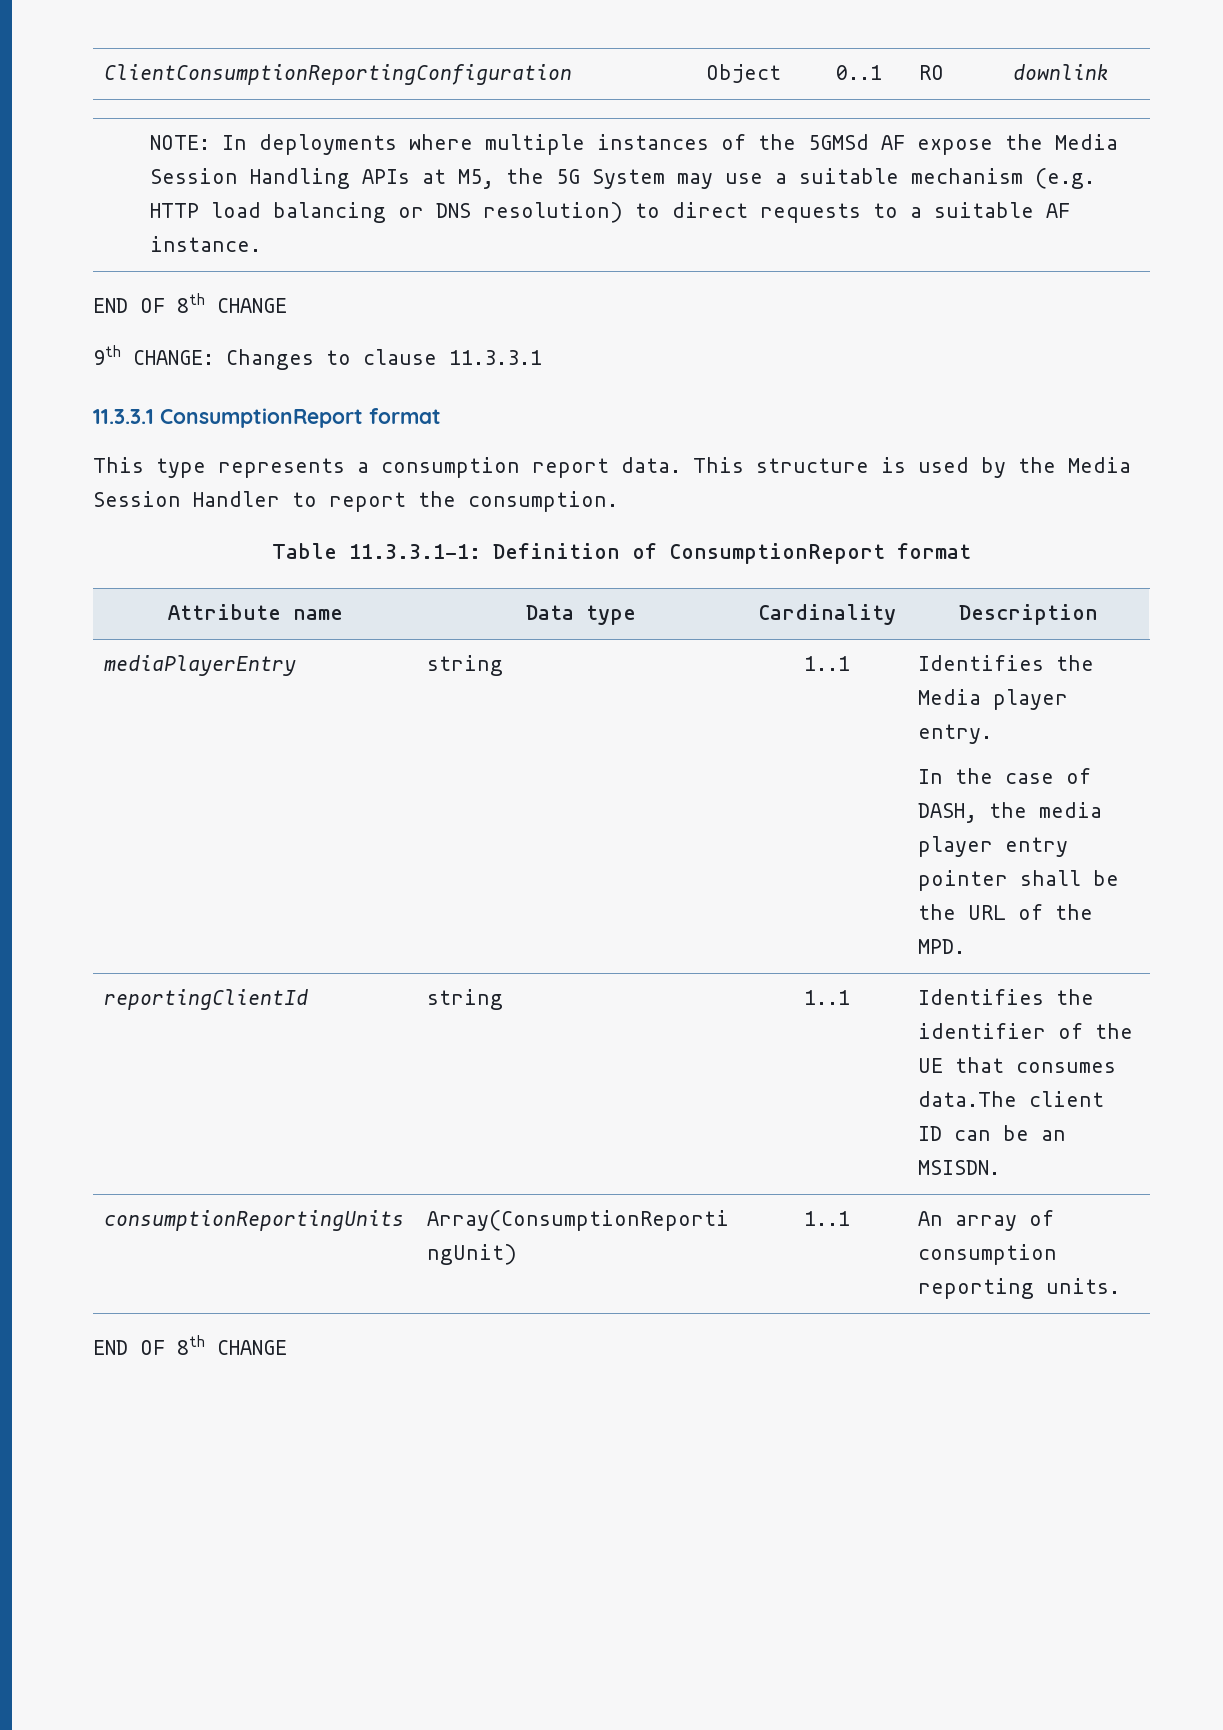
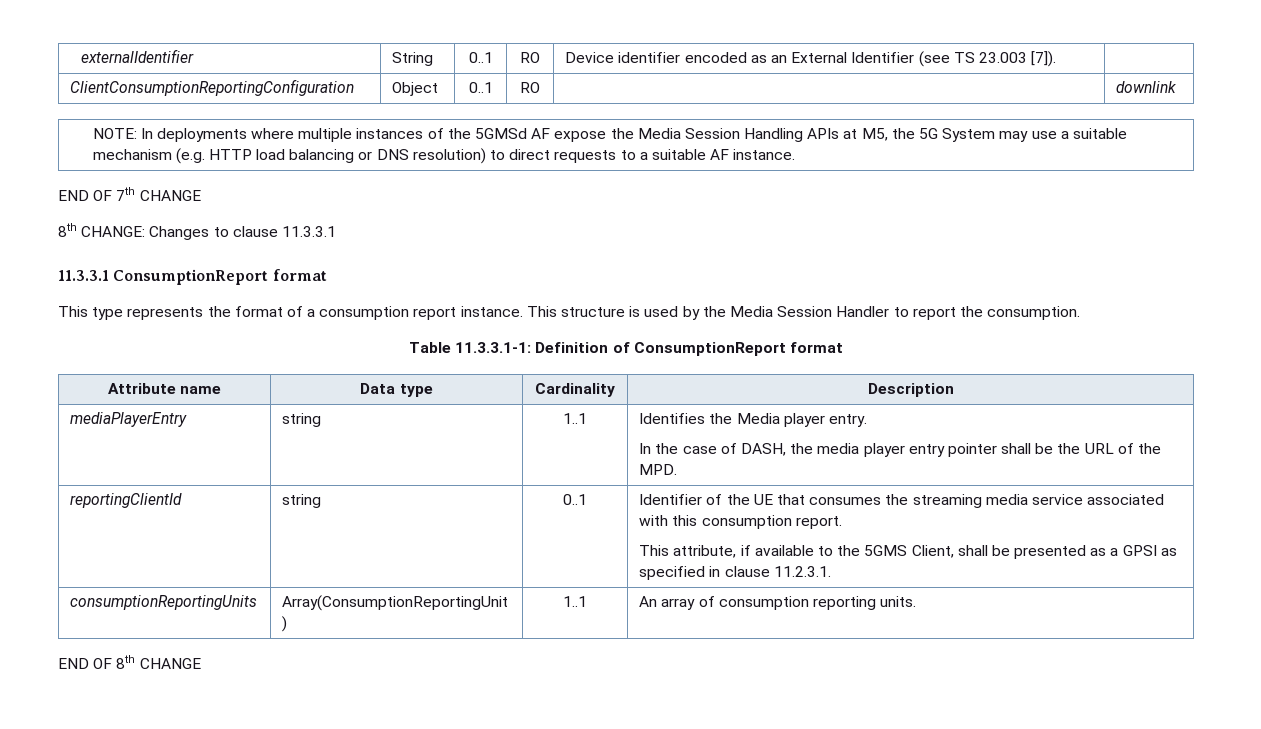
+ externalIdentifier | String | 0..1 | RO | Device identifier encoded as an External Identifier (see TS 23.003 [7]). |
  NOTE: In deployments where multiple instances of the 5GMSd AF expose the Media Session Handling APIs at M5, the 5G System may use a suitable mechanism (e.g. HTTP load balancing or DNS resolution) to direct requests to a suitable AF instance.
- END OF 8th CHANGE
+ END OF 7th CHANGE
- 9th CHANGE: Changes to clause 11.3.3.1
+ 8th CHANGE: Changes to clause 11.3.3.1
- This type represents a consumption report data.
+ This type represents the format of a consumption report instance.
- reportingClientId | string | 1..1 | Identifies the identifier of the UE that consumes data.The client ID can be an MSISDN.
+ reportingClientId | string | 0..1 | Identifier of the UE that consumes the streaming media service associated with this consumption report.
+ This attribute, if available to the 5GMS Client, shall be presented as a GPSI as specified in clause 11.2.3.1.

